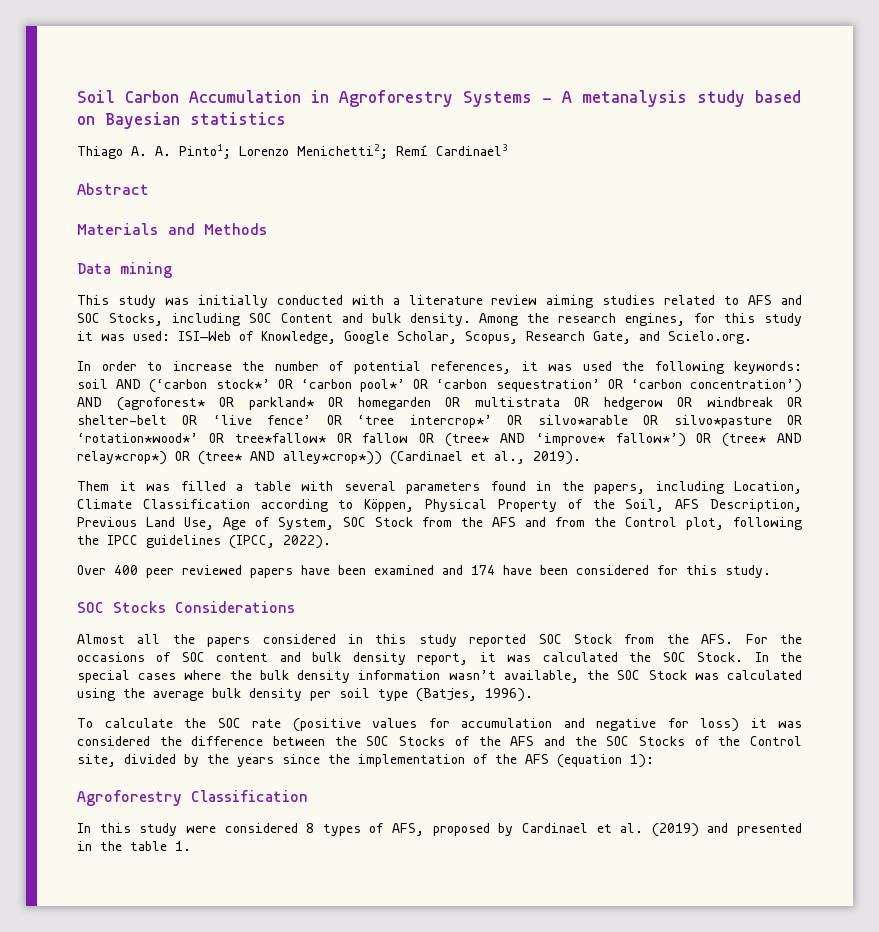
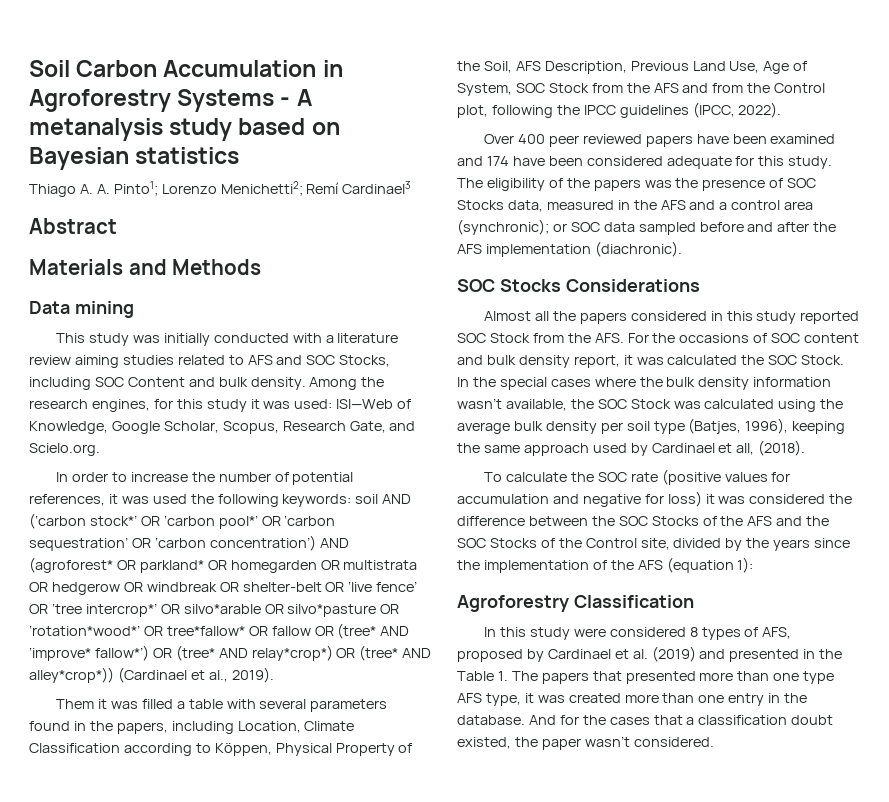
- Over 400 peer reviewed papers have been examined and 174 have been considered for this study.
+ Over 400 peer reviewed papers have been examined and 174 have been considered adequate for this study. The eligibility of the papers was the presence of SOC Stocks data, measured in the AFS and a control area (synchronic); or SOC data sampled before and after the AFS implementation (diachronic).
- In the special cases where the bulk density information wasn’t available, the SOC Stock was calculated using the average bulk density per soil type (Batjes, 1996).
+ In the special cases where the bulk density information wasn’t available, the SOC Stock was calculated using the average bulk density per soil type (Batjes, 1996), keeping the same approach used by Cardinael et all, (2018).
- In this study were considered 8 types of AFS, proposed by Cardinael et al. (2019) and presented in the table 1.
+ In this study were considered 8 types of AFS, proposed by Cardinael et al. (2019) and presented in the Table 1. The papers that presented more than one type AFS type, it was created more than one entry in the database. And for the cases that a classification doubt existed, the paper wasn’t considered.

